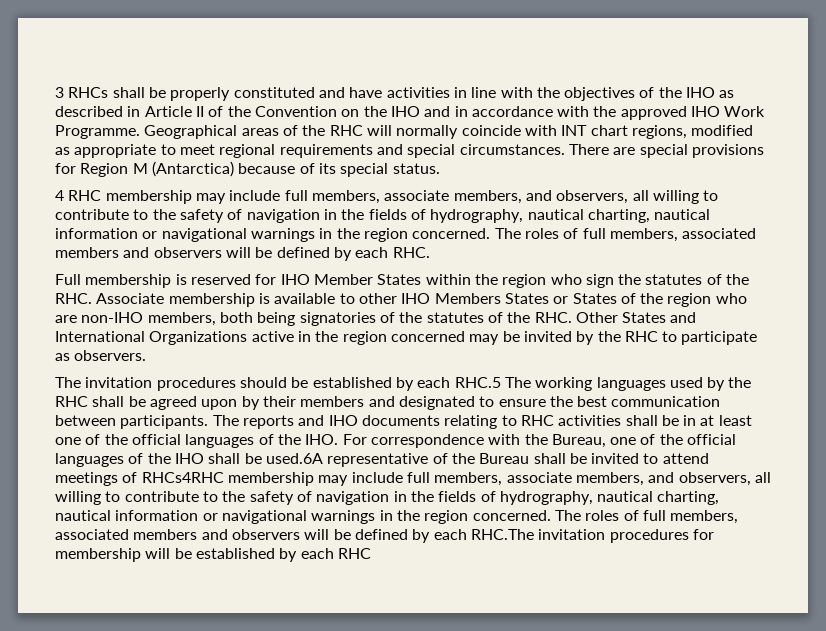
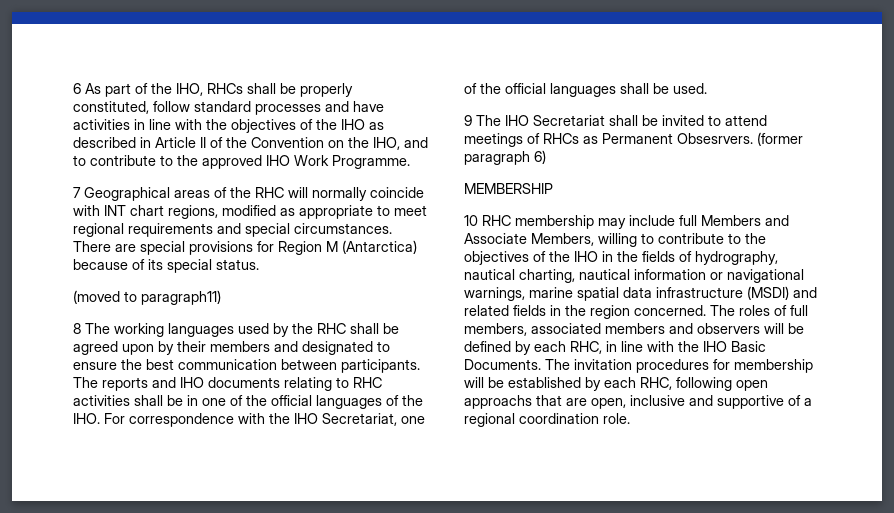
- 3 RHCs shall be properly constituted and have activities in line with the objectives of the IHO as described in Article II of the Convention on the IHO and in accordance with the approved IHO Work Programme. Geographical areas of the RHC will normally coincide with INT chart regions, modified as appropriate to meet regional requirements and special circumstances.
+ 6 As part of the IHO, RHCs shall be properly constituted, follow standard processes and have activities in line with the objectives of the IHO as described in Article II of the Convention on the IHO, and to contribute to the approved IHO Work Programme.
+ 7 Geographical areas of the RHC will normally coincide with INT chart regions, modified as appropriate to meet regional requirements and special circumstances.
- 4 RHC membership may include full members, associate members, and observers, all willing to contribute to the safety of navigation in the fields of hydrography, nautical charting, nautical information or navigational warnings in the region concerned. The roles of full members, associated members and observers will be defined by each RHC.
- Full membership is reserved for IHO Member States within the region who sign the statutes of the RHC. Associate membership is available to other IHO Members States or States of the region who are non-IHO members, both being signatories of the statutes of the RHC. Other States and International Organizations active in the region concerned may be invited by the RHC to participate as observers.
- The invitation procedures should be established by each RHC.5 The working languages used by the RHC shall be agreed upon by their members and designated to ensure the best communication between participants.
+ (moved to paragraph11)
+ 8 The working languages used by the RHC shall be agreed upon by their members and designated to ensure the best communication between participants.
- The reports and IHO documents relating to RHC activities shall be in at least one of the official languages of the IHO. For correspondence with the Bureau, one of the official languages of the IHO shall be used.6A representative of the Bureau shall be invited to attend meetings of RHCs4RHC membership may include full members, associate members, and observers, all willing to contribute to the safety of navigation in the fields of hydrography, nautical charting, nautical information or navigational warnings in the region concerned.
+ The reports and IHO documents relating to RHC activities shall be in one of the official languages of the IHO. For correspondence with the IHO Secretariat, one of the official languages shall be used.
+ 9 The IHO Secretariat shall be invited to attend meetings of RHCs as Permanent Obsesrvers. (former paragraph 6)
+ MEMBERSHIP
+ 10 RHC membership may include full Members and Associate Members, willing to contribute to the objectives of the IHO in the fields of hydrography, nautical charting, nautical information or navigational warnings, marine spatial data infrastructure (MSDI) and related fields in the region concerned.
- The roles of full members, associated members and observers will be defined by each RHC.The invitation procedures for membership will be established by each RHC
+ The roles of full members, associated members and observers will be defined by each RHC, in line with the IHO Basic Documents. The invitation procedures for membership will be established by each RHC, following open approachs that are open, inclusive and supportive of a regional coordination role.

